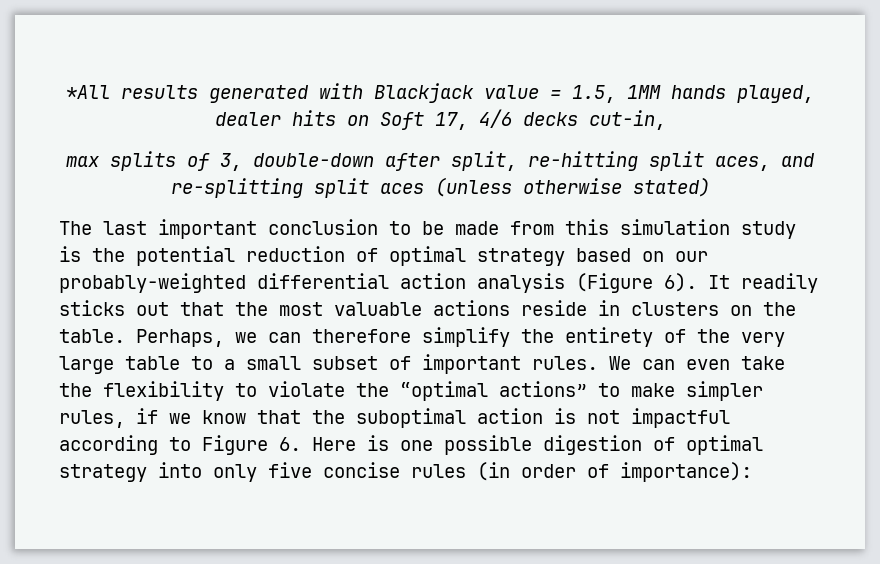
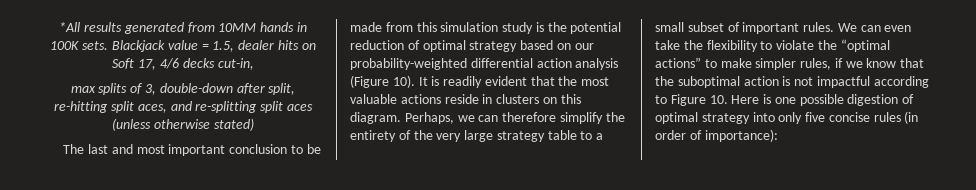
- *All results generated with Blackjack value = 1.5, 1MM hands played, dealer hits on Soft 17, 4/6 decks cut-in,
+ *All results generated from 10MM hands in 100K sets. Blackjack value = 1.5, dealer hits on Soft 17, 4/6 decks cut-in,
- The last important conclusion to be made from this simulation study is the potential reduction of optimal strategy based on our probably-weighted differential action analysis (Figure 6). It readily sticks out that the most valuable actions reside in clusters on the table.
+ The last and most important conclusion to be made from this simulation study is the potential reduction of optimal strategy based on our probability-weighted differential action analysis (Figure 10). It is readily evident that the most valuable actions reside in clusters on this diagram.
- Perhaps, we can therefore simplify the entirety of the very large table to a small subset of important rules.
+ Perhaps, we can therefore simplify the entirety of the very large strategy table to a small subset of important rules.
- We can even take the flexibility to violate the “optimal actions” to make simpler rules, if we know that the suboptimal action is not impactful according to Figure 6. Here is one possible digestion of optimal strategy into only five concise rules (in order of importance):
+ We can even take the flexibility to violate the “optimal actions” to make simpler rules, if we know that the suboptimal action is not impactful according to Figure 10. Here is one possible digestion of optimal strategy into only five concise rules (in order of importance):

